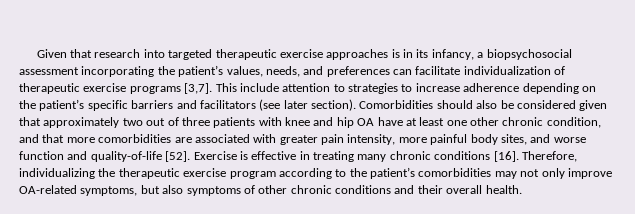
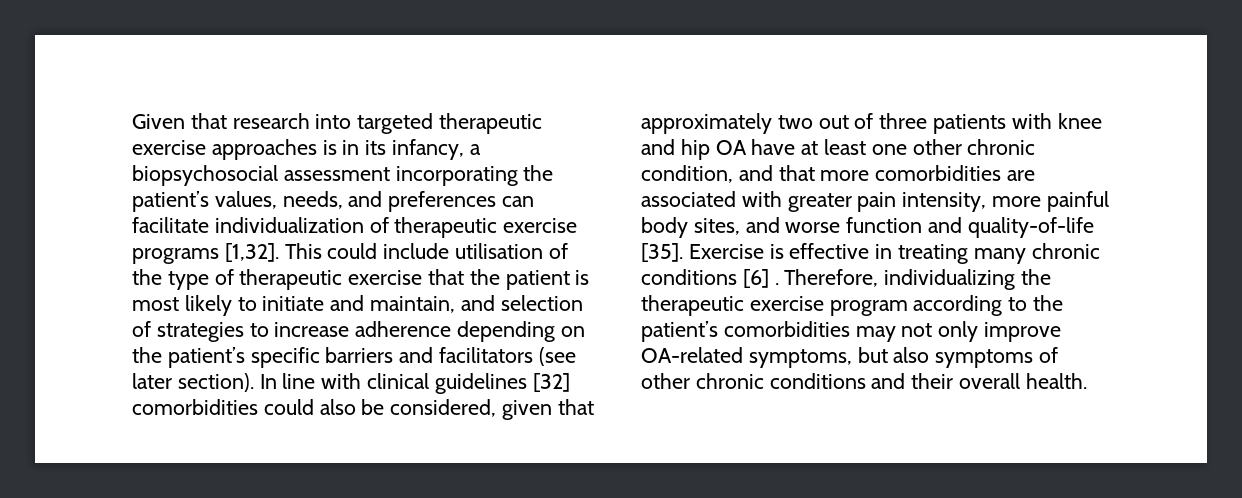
- Given that research into targeted therapeutic exercise approaches is in its infancy, a biopsychosocial assessment incorporating the patient’s values, needs, and preferences can facilitate individualization of therapeutic exercise programs [3,7]. This include attention to strategies to increase adherence depending on the patient’s specific barriers and facilitators (see later section).
+ Given that research into targeted therapeutic exercise approaches is in its infancy, a biopsychosocial assessment incorporating the patient’s values, needs, and preferences can facilitate individualization of therapeutic exercise programs [1,32]. This could include utilisation of the type of therapeutic exercise that the patient is most likely to initiate and maintain, and selection of strategies to increase adherence depending on the patient’s specific barriers and facilitators (see later section).
- Comorbidities should also be considered given that approximately two out of three patients with knee and hip OA have at least one other chronic condition, and that more comorbidities are associated with greater pain intensity, more painful body sites, and worse function and quality-of-life [52].
+ In line with clinical guidelines [32] comorbidities could also be considered, given that approximately two out of three patients with knee and hip OA have at least one other chronic condition, and that more comorbidities are associated with greater pain intensity, more painful body sites, and worse function and quality-of-life [35].
- Exercise is effective in treating many chronic conditions [16].
+ Exercise is effective in treating many chronic conditions [6] .

